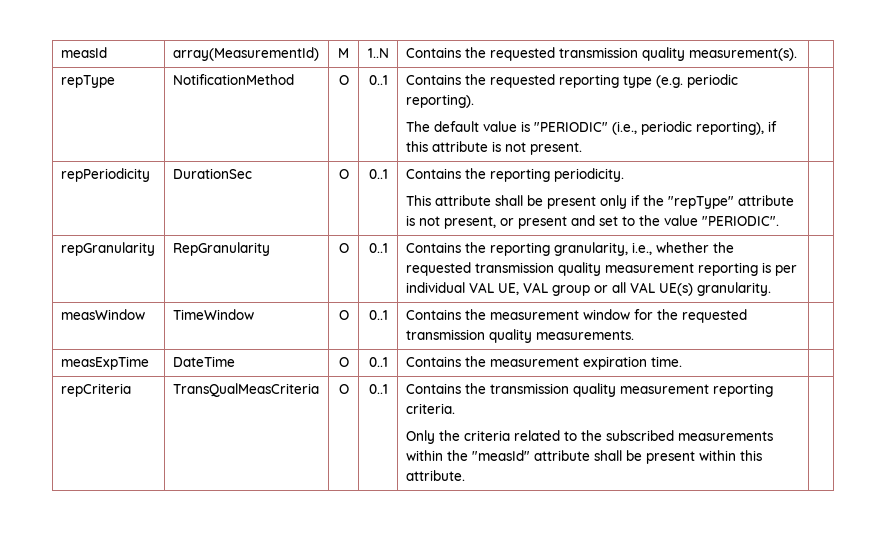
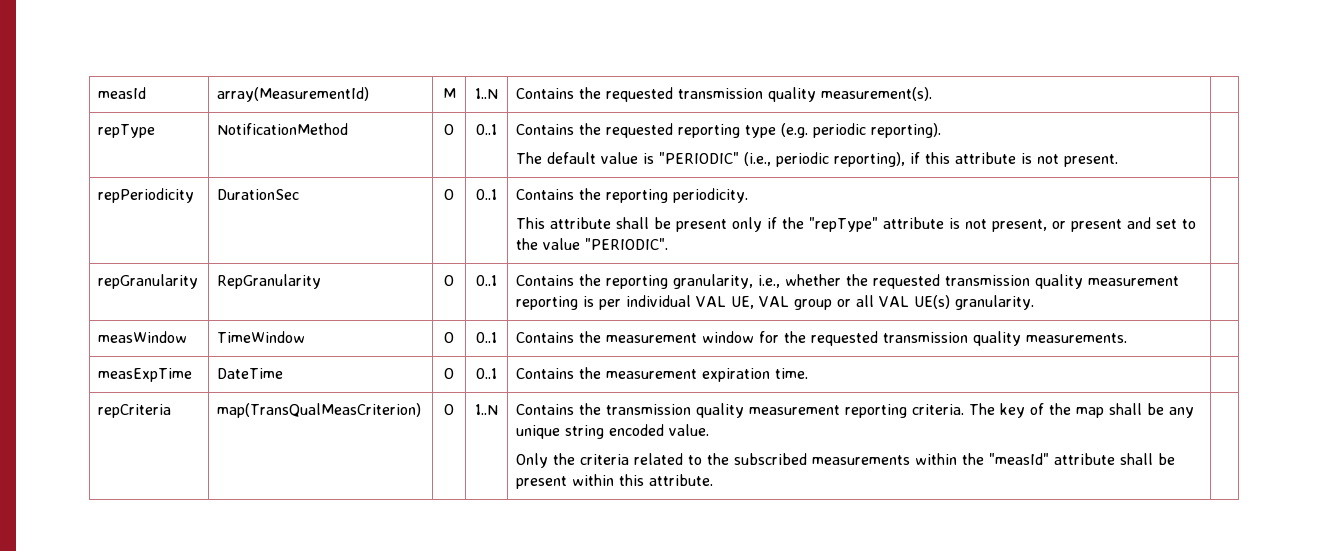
- TransQualMeasCriteria | O | 0..1
+ map(TransQualMeasCriterion) | O | 1..N
+ The key of the map shall be any unique string encoded value.

